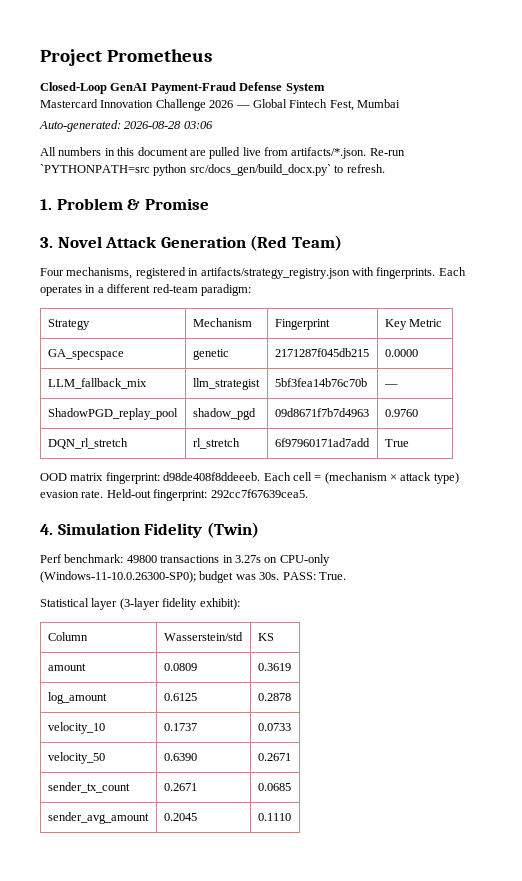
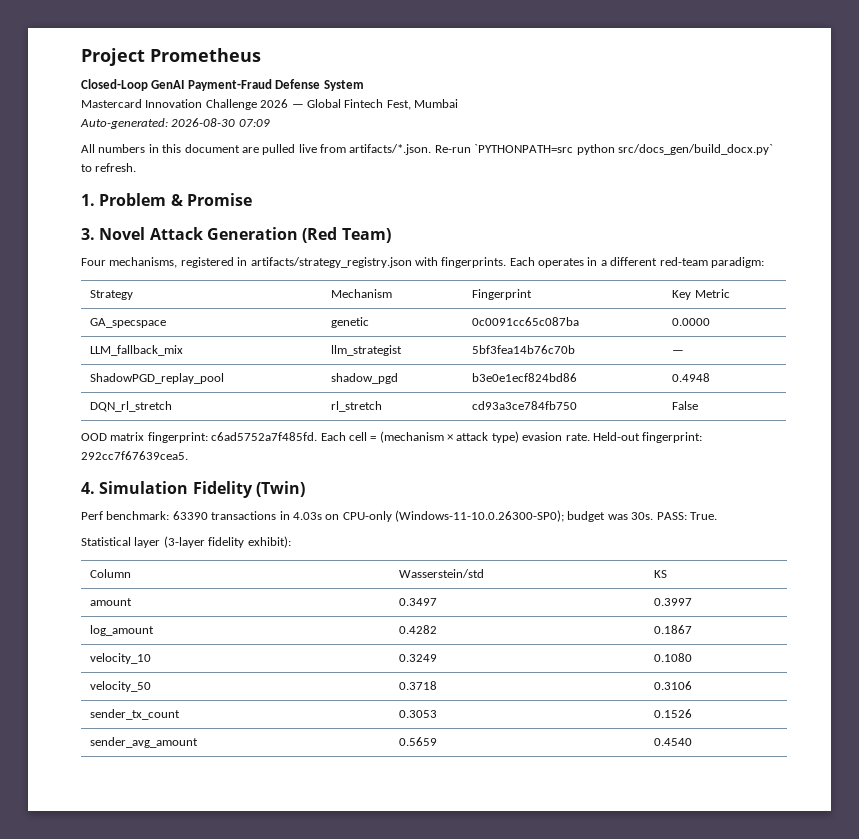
- Auto-generated: 2026-08-28 03:06
+ Auto-generated: 2026-08-30 07:09
- GA_specspace | genetic | 2171287f045db215 | 0.0000
+ GA_specspace | genetic | 0c0091cc65c087ba | 0.0000
- ShadowPGD_replay_pool | shadow_pgd | 09d8671f7b7d4963 | 0.9760
+ ShadowPGD_replay_pool | shadow_pgd | b3e0e1ecf824bd86 | 0.4948
- DQN_rl_stretch | rl_stretch | 6f97960171ad7add | True
+ DQN_rl_stretch | rl_stretch | cd93a3ce784fb750 | False
- OOD matrix fingerprint: d98de408f8ddeeeb.
+ OOD matrix fingerprint: c6ad5752a7f485fd.
- Perf benchmark: 49800 transactions in 3.27s on CPU-only (Windows-11-10.0.26300-SP0); budget was 30s.
+ Perf benchmark: 63390 transactions in 4.03s on CPU-only (Windows-11-10.0.26300-SP0); budget was 30s.
- amount | 0.0809 | 0.3619
+ amount | 0.3497 | 0.3997
- log_amount | 0.6125 | 0.2878
+ log_amount | 0.4282 | 0.1867
- velocity_10 | 0.1737 | 0.0733
+ velocity_10 | 0.3249 | 0.1080
- velocity_50 | 0.6390 | 0.2671
+ velocity_50 | 0.3718 | 0.3106
- sender_tx_count | 0.2671 | 0.0685
+ sender_tx_count | 0.3053 | 0.1526
- sender_avg_amount | 0.2045 | 0.1110
+ sender_avg_amount | 0.5659 | 0.4540

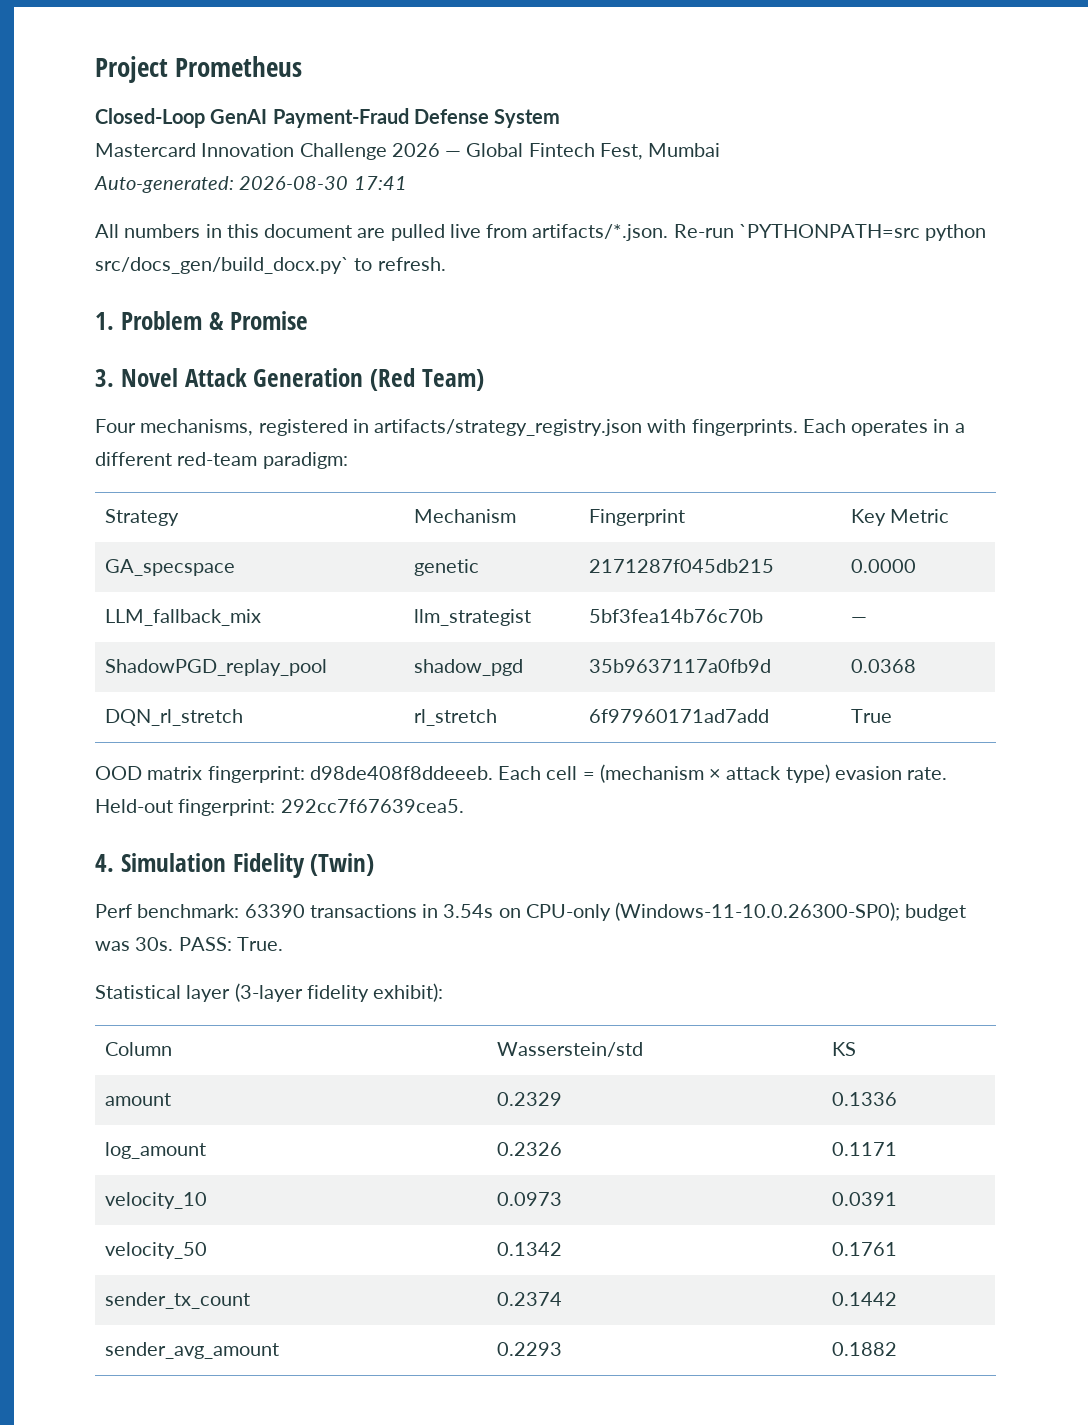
- Auto-generated: 2026-08-30 07:09
+ Auto-generated: 2026-08-30 17:41
- GA_specspace | genetic | 0c0091cc65c087ba | 0.0000
+ GA_specspace | genetic | 2171287f045db215 | 0.0000
- ShadowPGD_replay_pool | shadow_pgd | b3e0e1ecf824bd86 | 0.4948
+ ShadowPGD_replay_pool | shadow_pgd | 35b9637117a0fb9d | 0.0368
- DQN_rl_stretch | rl_stretch | cd93a3ce784fb750 | False
+ DQN_rl_stretch | rl_stretch | 6f97960171ad7add | True
- OOD matrix fingerprint: c6ad5752a7f485fd.
+ OOD matrix fingerprint: d98de408f8ddeeeb.
- Perf benchmark: 63390 transactions in 4.03s on CPU-only (Windows-11-10.0.26300-SP0); budget was 30s.
+ Perf benchmark: 63390 transactions in 3.54s on CPU-only (Windows-11-10.0.26300-SP0); budget was 30s.
- amount | 0.3497 | 0.3997
+ amount | 0.2329 | 0.1336
- log_amount | 0.4282 | 0.1867
+ log_amount | 0.2326 | 0.1171
- velocity_10 | 0.3249 | 0.1080
+ velocity_10 | 0.0973 | 0.0391
- velocity_50 | 0.3718 | 0.3106
+ velocity_50 | 0.1342 | 0.1761
- sender_tx_count | 0.3053 | 0.1526
+ sender_tx_count | 0.2374 | 0.1442
- sender_avg_amount | 0.5659 | 0.4540
+ sender_avg_amount | 0.2293 | 0.1882

